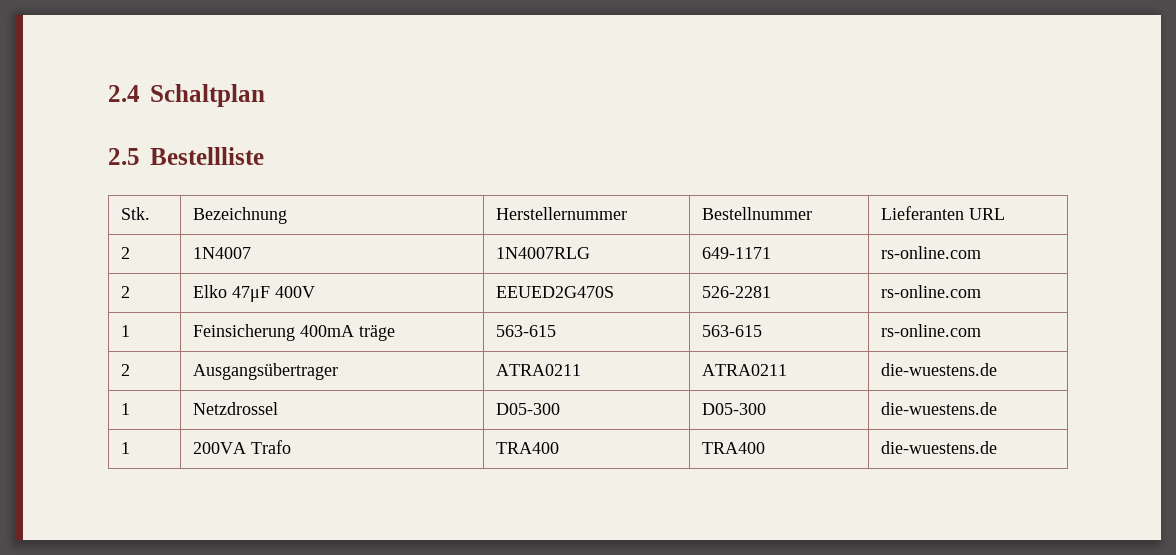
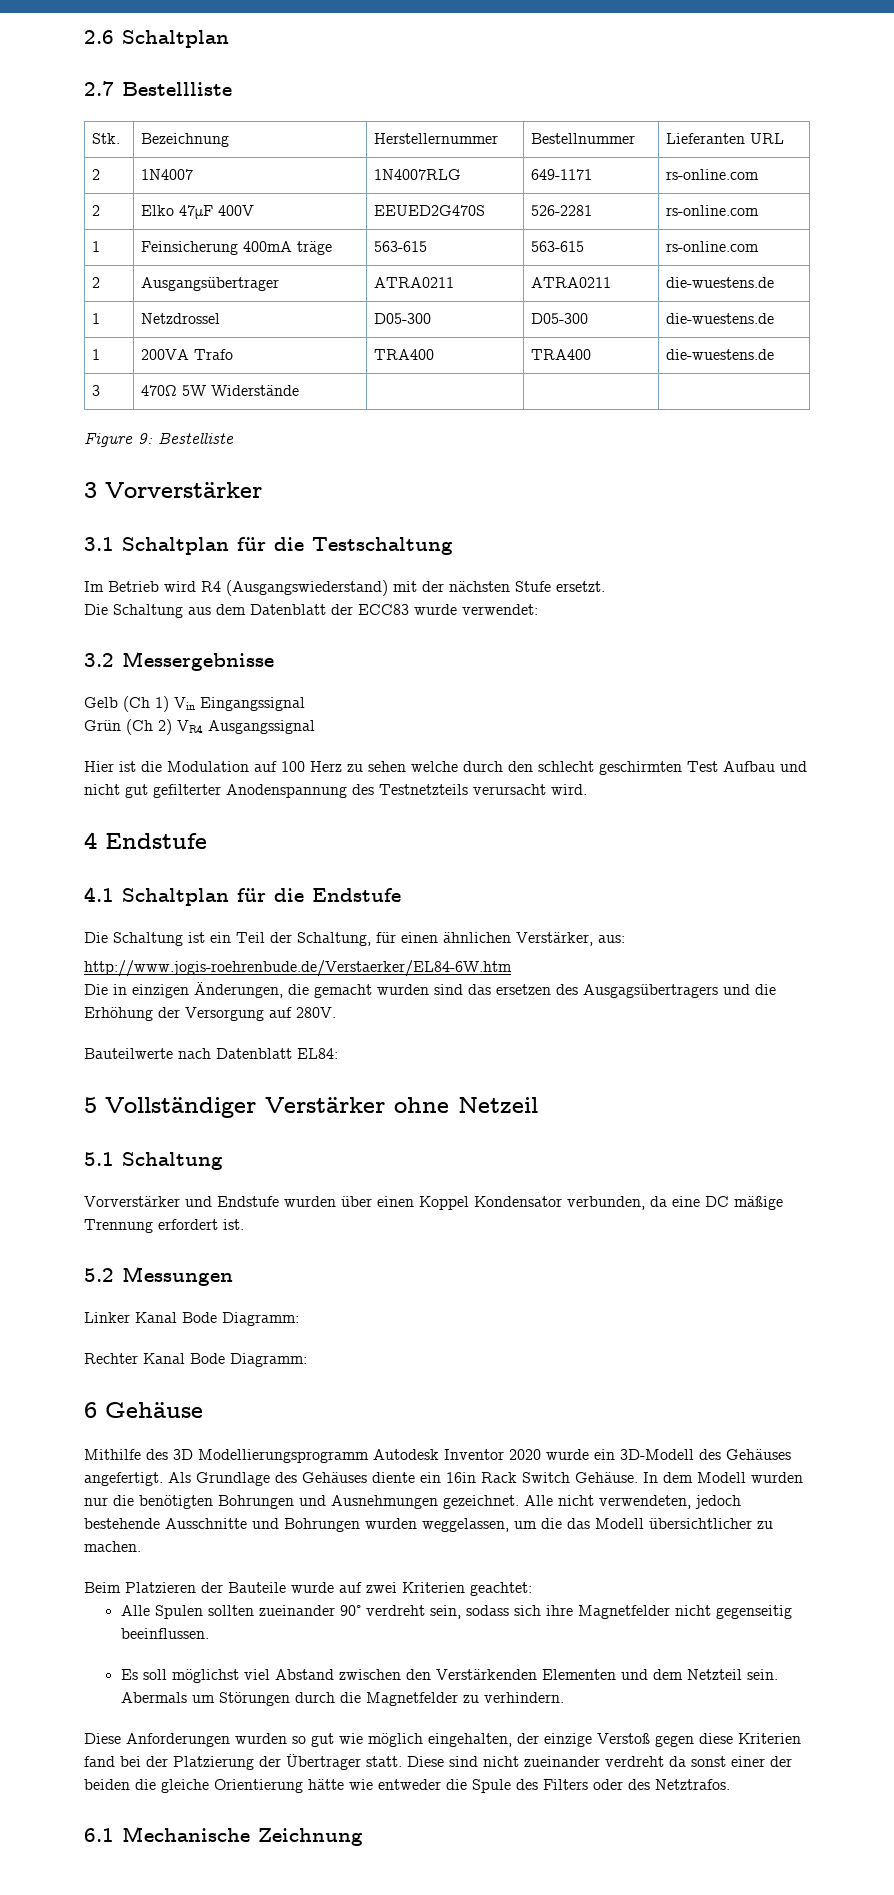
- 2.4 Schaltplan
+ 2.6 Schaltplan
- 2.5 Bestellliste
+ 2.7 Bestellliste
+ 3 | 470Ω 5W Widerstände | | |
+ Figure 9: Bestelliste
+ 3 Vorverstärker
+ 3.1 Schaltplan für die Testschaltung
+ Im Betrieb wird R4 (Ausgangswiederstand) mit der nächsten Stufe ersetzt.
+ Die Schaltung aus dem Datenblatt der ECC83 wurde verwendet:
+ 3.2 Messergebnisse
+ Gelb (Ch 1) Vin Eingangssignal
+ Grün (Ch 2) VR4 Ausgangssignal
+ Hier ist die Modulation auf 100 Herz zu sehen welche durch den schlecht geschirmten Test Aufbau und nicht gut gefilterter Anodenspannung des Testnetzteils verursacht wird.
+ 4 Endstufe
+ 4.1 Schaltplan für die Endstufe
+ Die Schaltung ist ein Teil der Schaltung, für einen ähnlichen Verstärker, aus:
+ http://www.jogis-roehrenbude.de/Verstaerker/EL84-6W.htm
+ Die in einzigen Änderungen, die gemacht wurden sind das ersetzen des Ausgagsübertragers und die Erhöhung der Versorgung auf 280V.
+ Bauteilwerte nach Datenblatt EL84:
+ 5 Vollständiger Verstärker ohne Netzeil
+ 5.1 Schaltung
+ Vorverstärker und Endstufe wurden über einen Koppel Kondensator verbunden, da eine DC mäßige Trennung erfordert ist.
+ 5.2 Messungen
+ Linker Kanal Bode Diagramm:
+ Rechter Kanal Bode Diagramm:
+ 6 Gehäuse
+ Mithilfe des 3D Modellierungsprogramm Autodesk Inventor 2020 wurde ein 3D-Modell des Gehäuses angefertigt. Als Grundlage des Gehäuses diente ein 16in Rack Switch Gehäuse. In dem Modell wurden nur die benötigten Bohrungen und Ausnehmungen gezeichnet. Alle nicht verwendeten, jedoch bestehende Ausschnitte und Bohrungen wurden weggelassen, um die das Modell übersichtlicher zu machen.
+ Beim Platzieren der Bauteile wurde auf zwei Kriterien geachtet:
+ Alle Spulen sollten zueinander 90° verdreht sein, sodass sich ihre Magnetfelder nicht gegenseitig beeinflussen.
+ Es soll möglichst viel Abstand zwischen den Verstärkenden Elementen und dem Netzteil sein. Abermals um Störungen durch die Magnetfelder zu verhindern.
+ Diese Anforderungen wurden so gut wie möglich eingehalten, der einzige Verstoß gegen diese Kriterien fand bei der Platzierung der Übertrager statt. Diese sind nicht zueinander verdreht da sonst einer der beiden die gleiche Orientierung hätte wie entweder die Spule des Filters oder des Netztrafos.
+ 6.1 Mechanische Zeichnung

